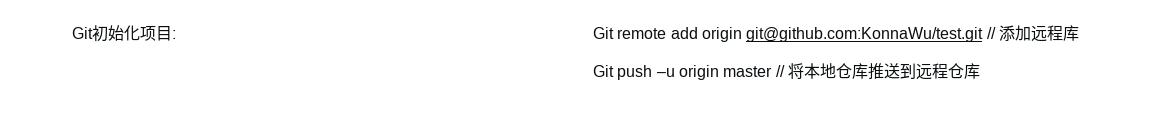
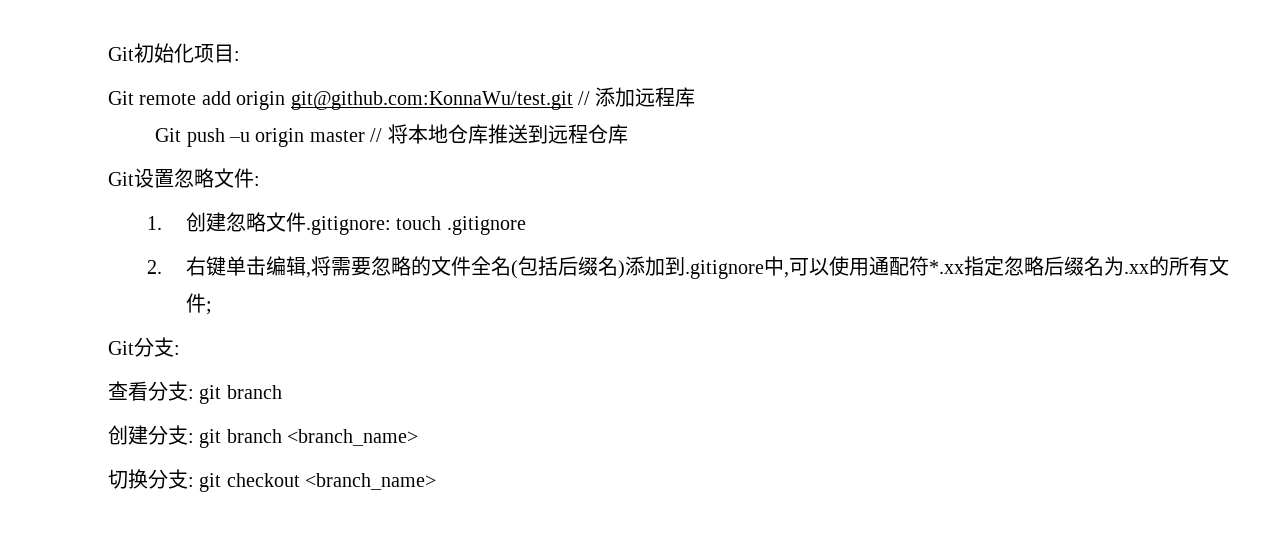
+ Git设置忽略文件:
+ 1.创建忽略文件.gitignore: touch .gitignore
+ 2.右键单击编辑,将需要忽略的文件全名(包括后缀名)添加到.gitignore中,可以使用通配符*.xx指定忽略后缀名为.xx的所有文件;
+ Git分支:
+ 查看分支: git branch
+ 创建分支: git branch <branch_name>
+ 切换分支: git checkout <branch_name>

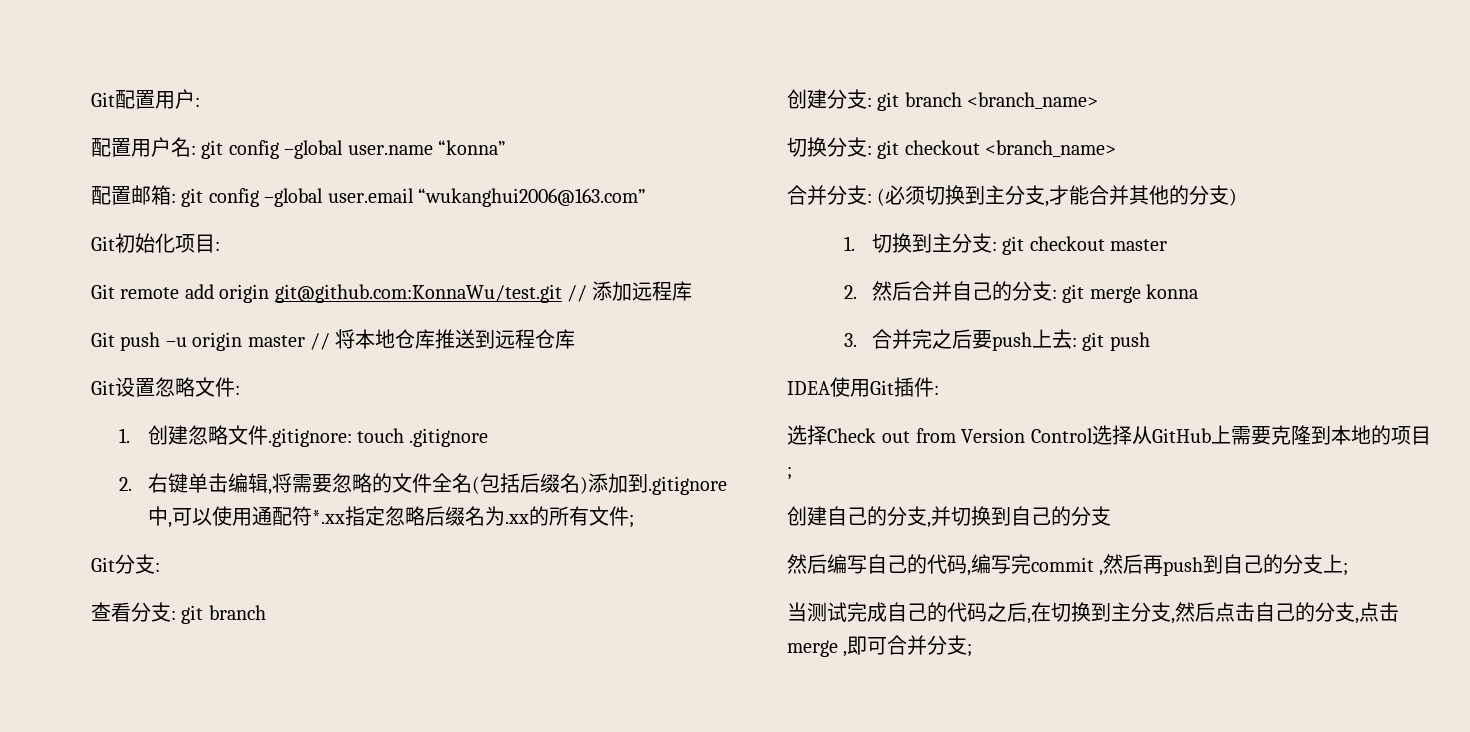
+ Git配置用户:
+ 配置用户名: git config –global user.name “konna”
+ 配置邮箱: git config –global user.email “wukanghui2006@163.com”
+ 合并分支: (必须切换到主分支,才能合并其他的分支)
+ 1.切换到主分支: git checkout master
+ 2.然后合并自己的分支: git merge konna
+ 3.合并完之后要push上去: git push
+ IDEA使用Git插件:
+ 选择Check out from Version Control选择从GitHub上需要克隆到本地的项目;
+ 创建自己的分支,并切换到自己的分支
+ 然后编写自己的代码,编写完commit ,然后再push到自己的分支上;
+ 当测试完成自己的代码之后,在切换到主分支,然后点击自己的分支,点击merge ,即可合并分支;

